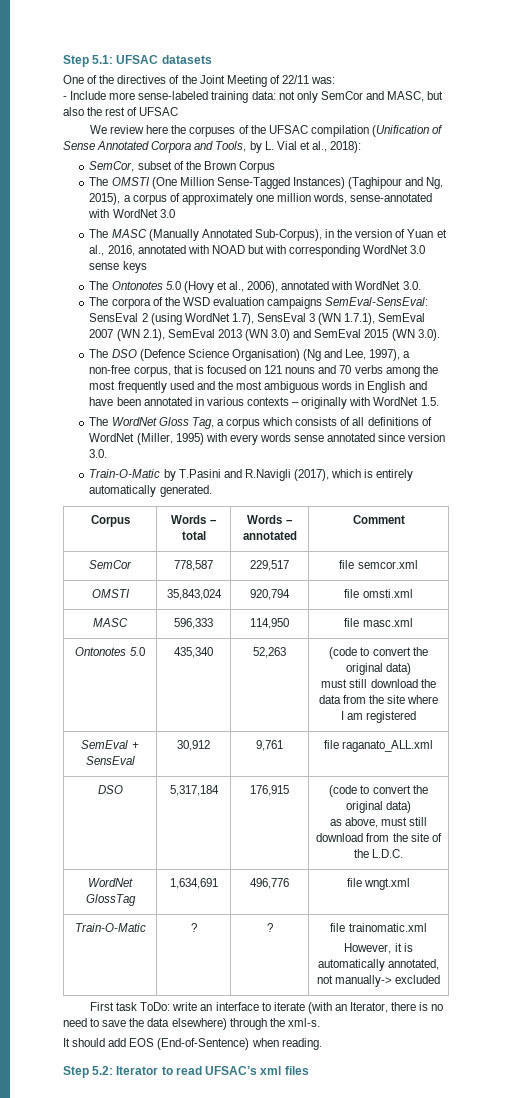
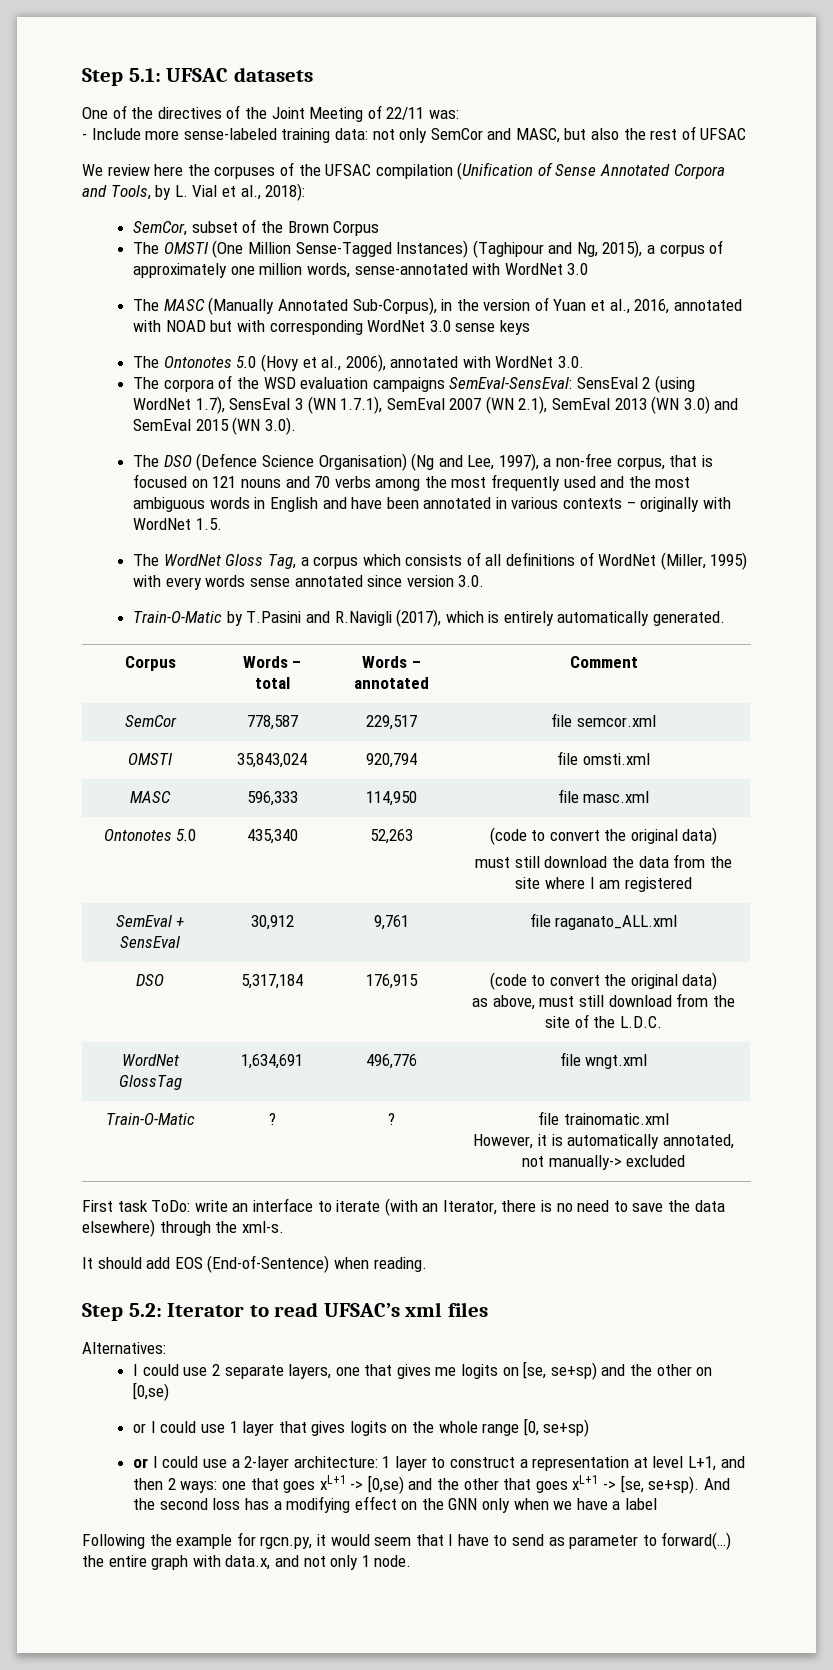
+ Alternatives:
+ I could use 2 separate layers, one that gives me logits on [se, se+sp) and the other on [0,se)
+ or I could use 1 layer that gives logits on the whole range [0, se+sp)
+ or I could use a 2-layer architecture: 1 layer to construct a representation at level L+1, and then 2 ways: one that goes xL+1 -> [0,se) and the other that goes xL+1 -> [se, se+sp). And the second loss has a modifying effect on the GNN only when we have a label
+ Following the example for rgcn.py, it would seem that I have to send as parameter to forward(…) the entire graph with data.x, and not only 1 node.

